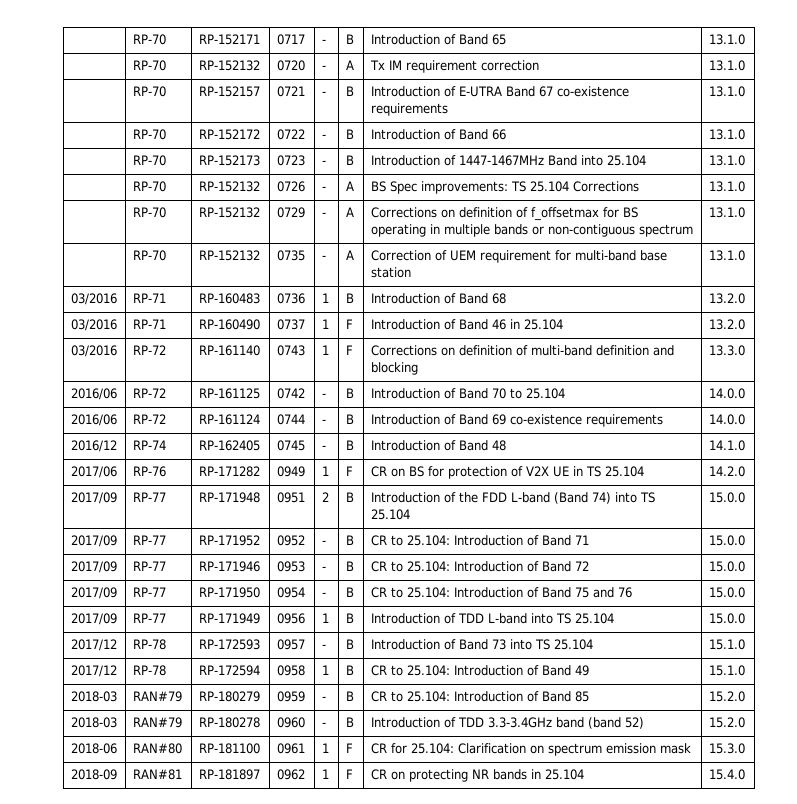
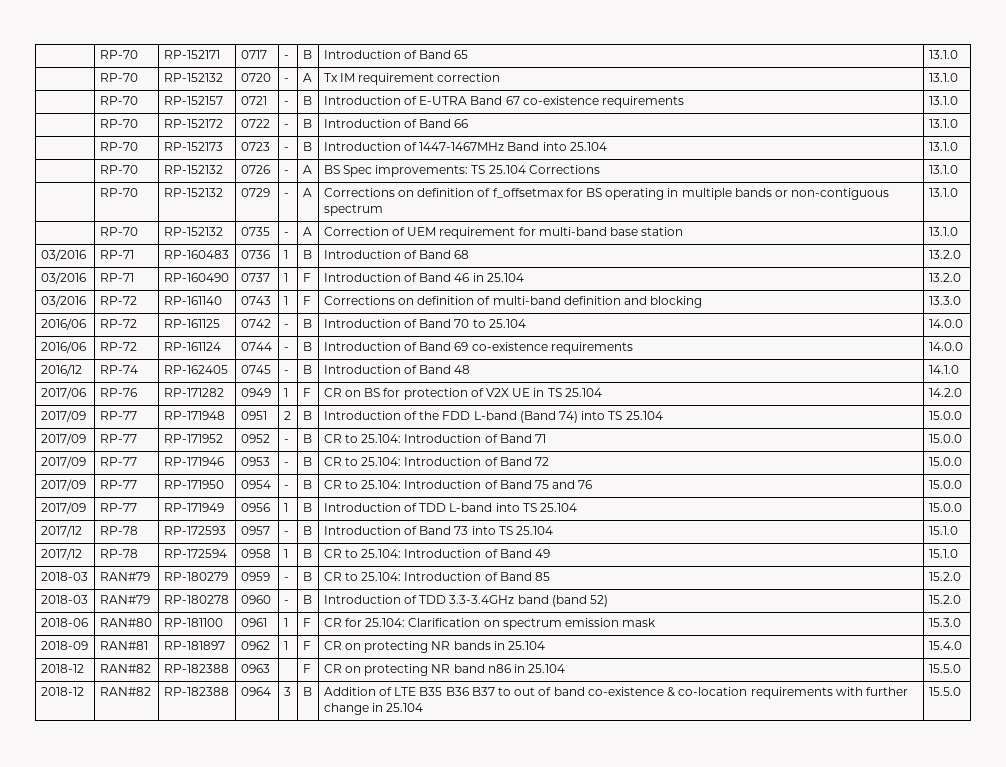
+ 2018-12 | RAN#82 | RP-182388 | 0963 | | F | CR on protecting NR band n86 in 25.104 | 15.5.0
+ 2018-12 | RAN#82 | RP-182388 | 0964 | 3 | B | Addition of LTE B35 B36 B37 to out of band co-existence & co-location requirements with further change in 25.104 | 15.5.0

